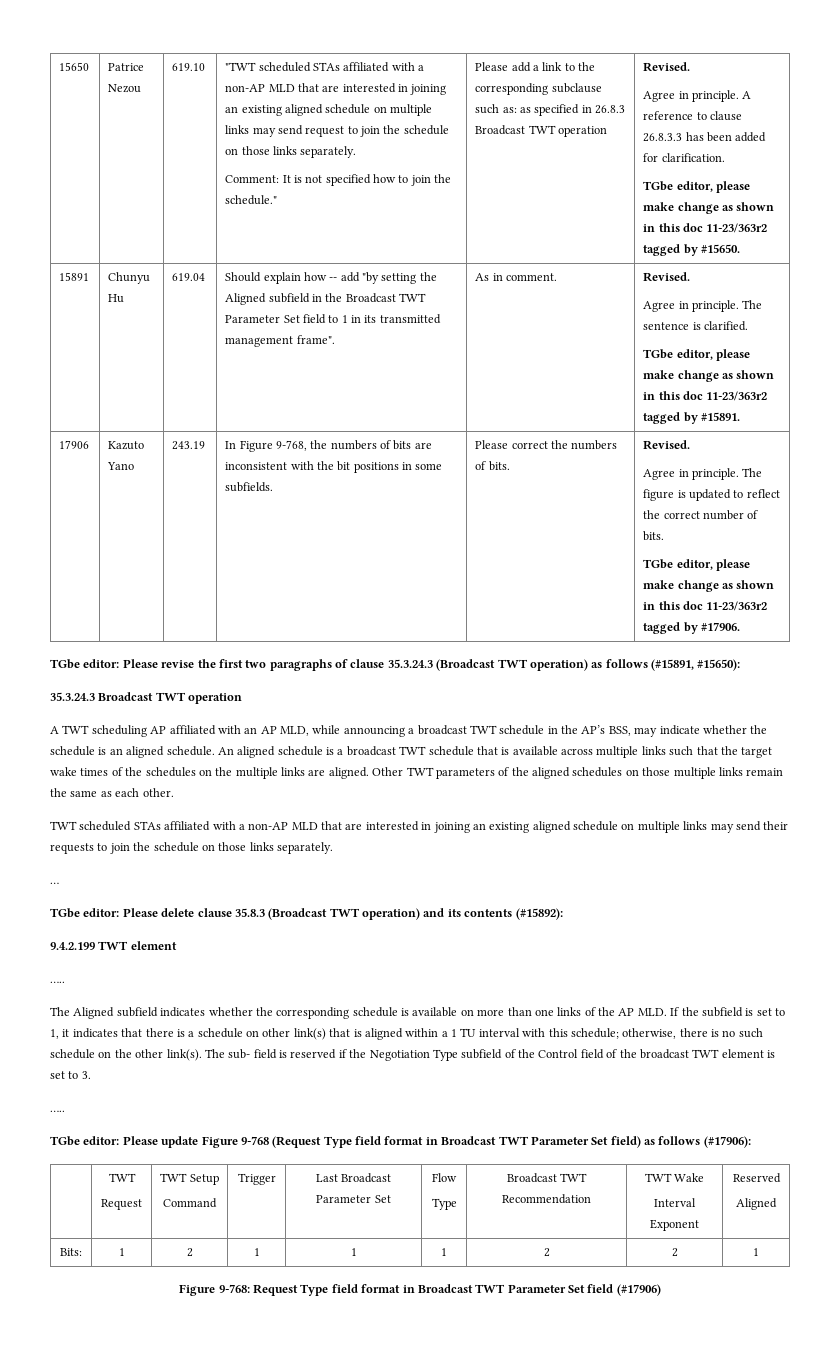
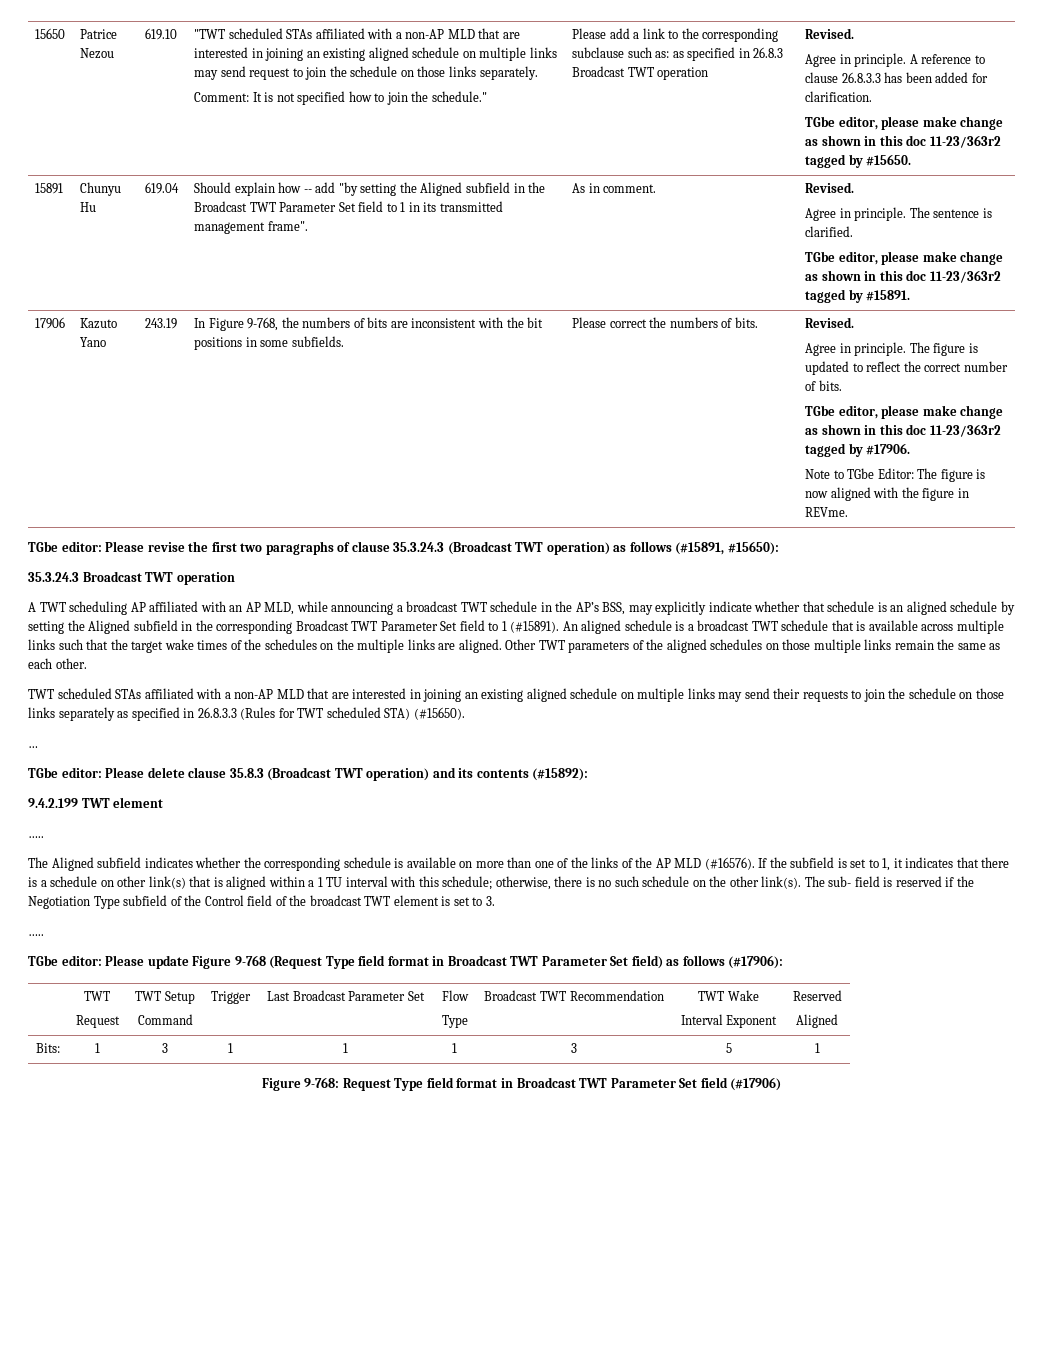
+ Note to TGbe Editor: The figure is now aligned with the figure in REVme.
- A TWT scheduling AP affiliated with an AP MLD, while announcing a broadcast TWT schedule in the AP’s BSS, may indicate whether the schedule is an aligned schedule.
+ A TWT scheduling AP affiliated with an AP MLD, while announcing a broadcast TWT schedule in the AP’s BSS, may explicitly indicate whether that schedule is an aligned schedule by setting the Aligned subfield in the corresponding Broadcast TWT Parameter Set field to 1 (#15891).
- TWT scheduled STAs affiliated with a non-AP MLD that are interested in joining an existing aligned schedule on multiple links may send their requests to join the schedule on those links separately.
+ TWT scheduled STAs affiliated with a non-AP MLD that are interested in joining an existing aligned schedule on multiple links may send their requests to join the schedule on those links separately as specified in 26.8.3.3 (Rules for TWT scheduled STA) (#15650).
- The Aligned subfield indicates whether the corresponding schedule is available on more than one links of the AP MLD. If the subfield is set to 1, it indicates that there is a schedule on other link(s) that is aligned within a 1 TU interval with this schedule; otherwise, there is no such schedule on the other link(s).
+ The Aligned subfield indicates whether the corresponding schedule is available on more than one of the links of the AP MLD (#16576). If the subfield is set to 1, it indicates that there is a schedule on other link(s) that is aligned within a 1 TU interval with this schedule; otherwise, there is no such schedule on the other link(s).
- Bits: | 1 | 2 | 1 | 1 | 1 | 2 | 2 | 1
+ Bits: | 1 | 3 | 1 | 1 | 1 | 3 | 5 | 1

